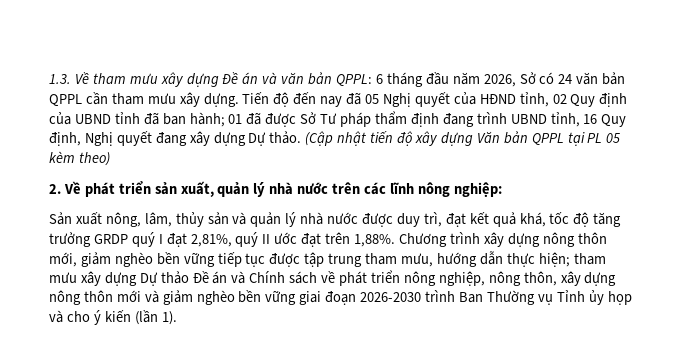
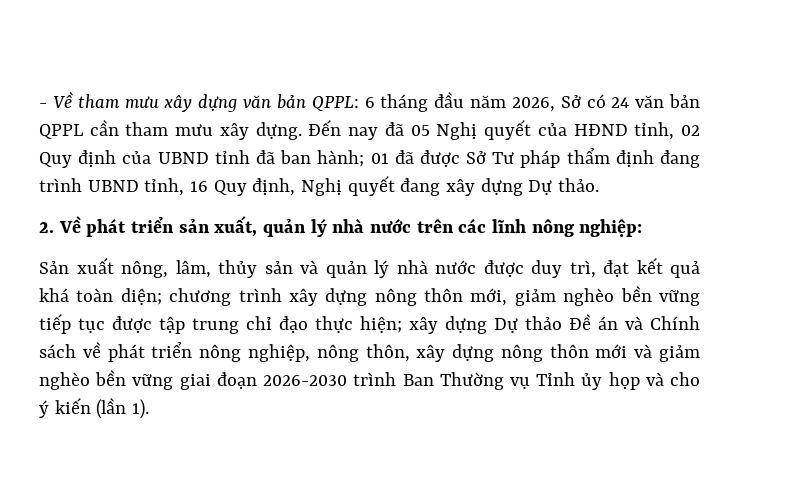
- 1.3. Về tham mưu xây dựng Đề án và văn bản QPPL: 6 tháng đầu năm 2026, Sở có 24 văn bản QPPL cần tham mưu xây dựng.
+ - Về tham mưu xây dựng văn bản QPPL: 6 tháng đầu năm 2026, Sở có 24 văn bản QPPL cần tham mưu xây dựng.
- Tiến độ đến nay đã 05 Nghị quyết của HĐND tỉnh, 02 Quy định của UBND tỉnh đã ban hành; 01 đã được Sở Tư pháp thẩm định đang trình UBND tỉnh, 16 Quy định, Nghị quyết đang xây dựng Dự thảo. (Cập nhật tiến độ xây dựng Văn bản QPPL tại PL 05 kèm theo)
+ Đến nay đã 05 Nghị quyết của HĐND tỉnh, 02 Quy định của UBND tỉnh đã ban hành; 01 đã được Sở Tư pháp thẩm định đang trình UBND tỉnh, 16 Quy định, Nghị quyết đang xây dựng Dự thảo.
- Sản xuất nông, lâm, thủy sản và quản lý nhà nước được duy trì, đạt kết quả khá, tốc độ tăng trưởng GRDP quý I đạt 2,81%, quý II ước đạt trên 1,88%. Chương trình xây dựng nông thôn mới, giảm nghèo bền vững tiếp tục được tập trung tham mưu, hướng dẫn thực hiện; tham mưu xây dựng Dự thảo Đề án và Chính sách về phát triển nông nghiệp, nông thôn, xây dựng nông thôn mới và giảm nghèo bền vững giai đoạn 2026-2030 trình Ban Thường vụ Tỉnh ủy họp và cho ý kiến (lần 1).
+ Sản xuất nông, lâm, thủy sản và quản lý nhà nước được duy trì, đạt kết quả khá toàn diện; chương trình xây dựng nông thôn mới, giảm nghèo bền vững tiếp tục được tập trung chỉ đạo thực hiện; xây dựng Dự thảo Đề án và Chính sách về phát triển nông nghiệp, nông thôn, xây dựng nông thôn mới và giảm nghèo bền vững giai đoạn 2026-2030 trình Ban Thường vụ Tỉnh ủy họp và cho ý kiến (lần 1).

